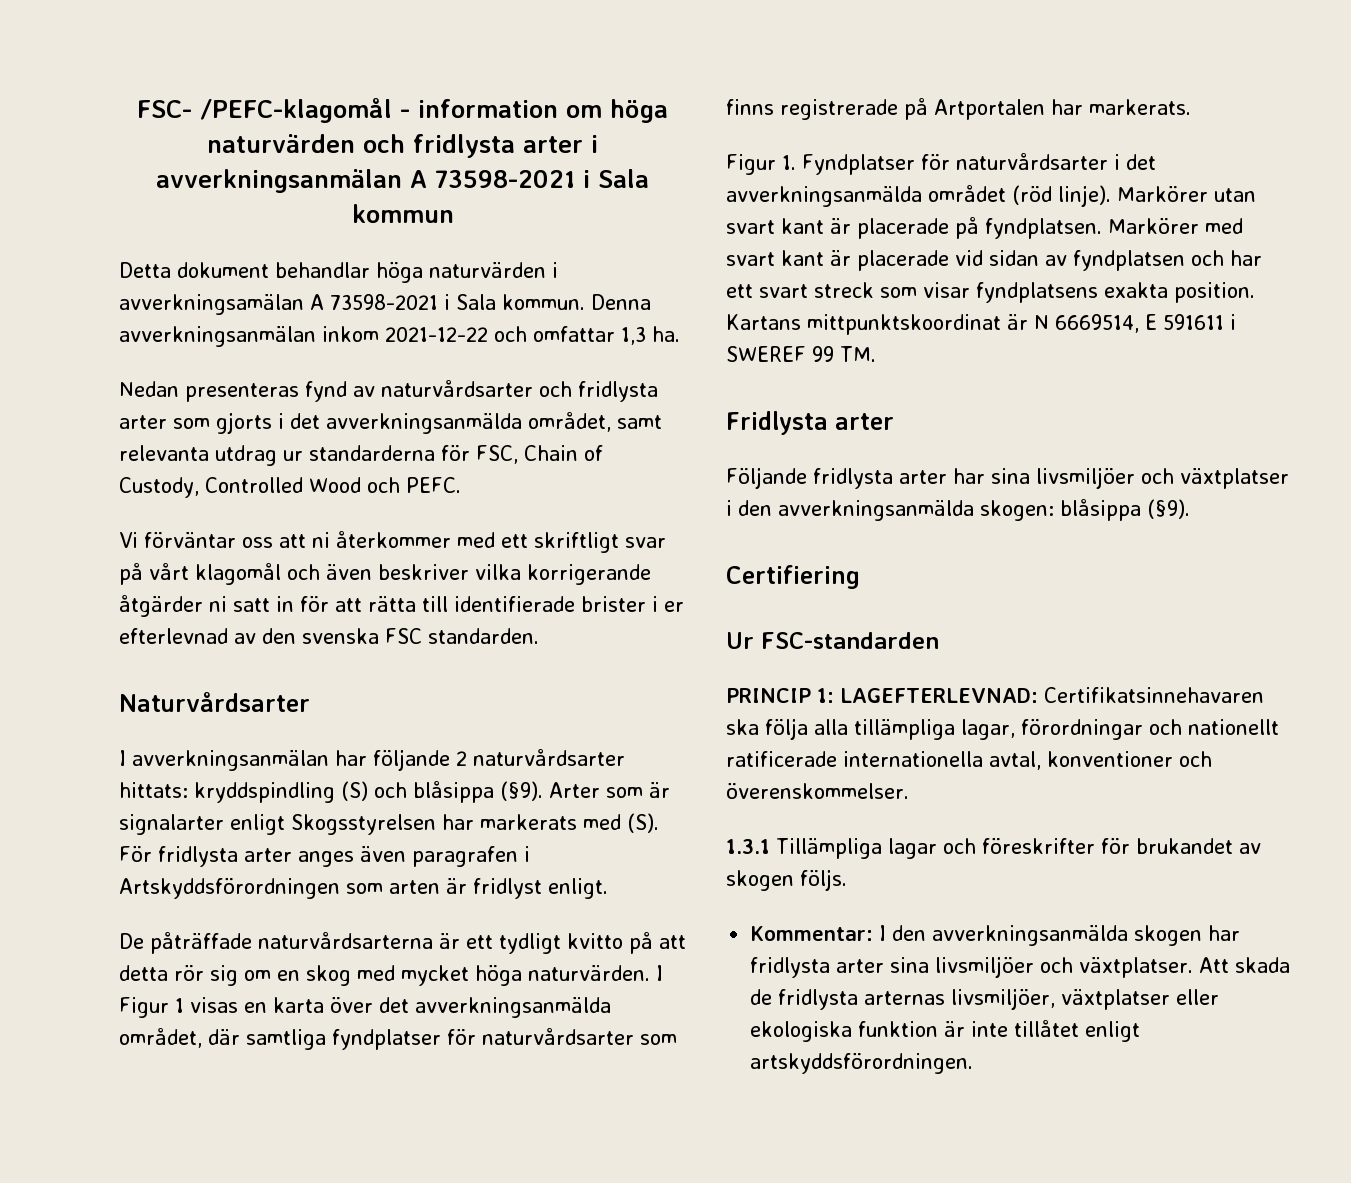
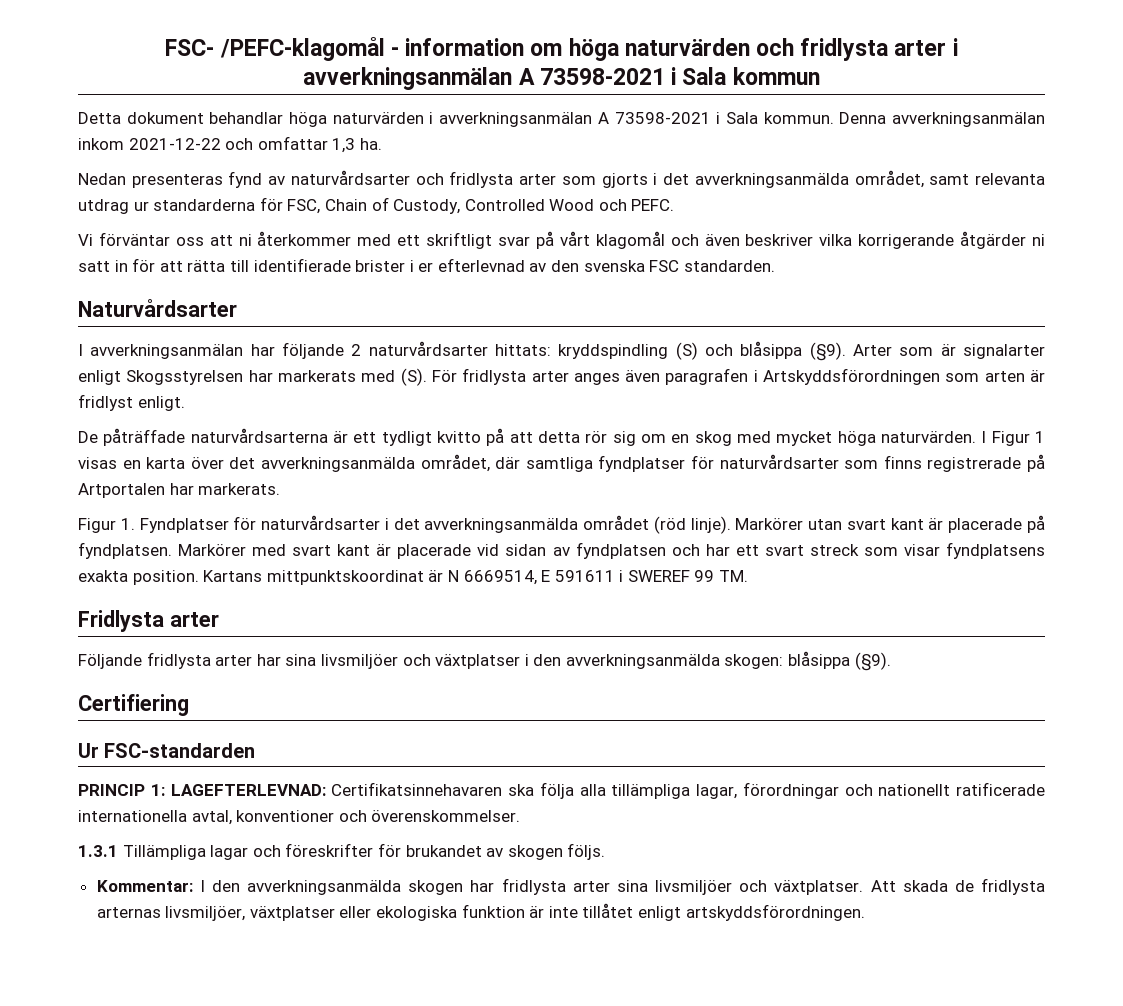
- Detta dokument behandlar höga naturvärden i avverkningsamälan A 73598-2021 i Sala kommun.
+ Detta dokument behandlar höga naturvärden i avverkningsanmälan A 73598-2021 i Sala kommun.

